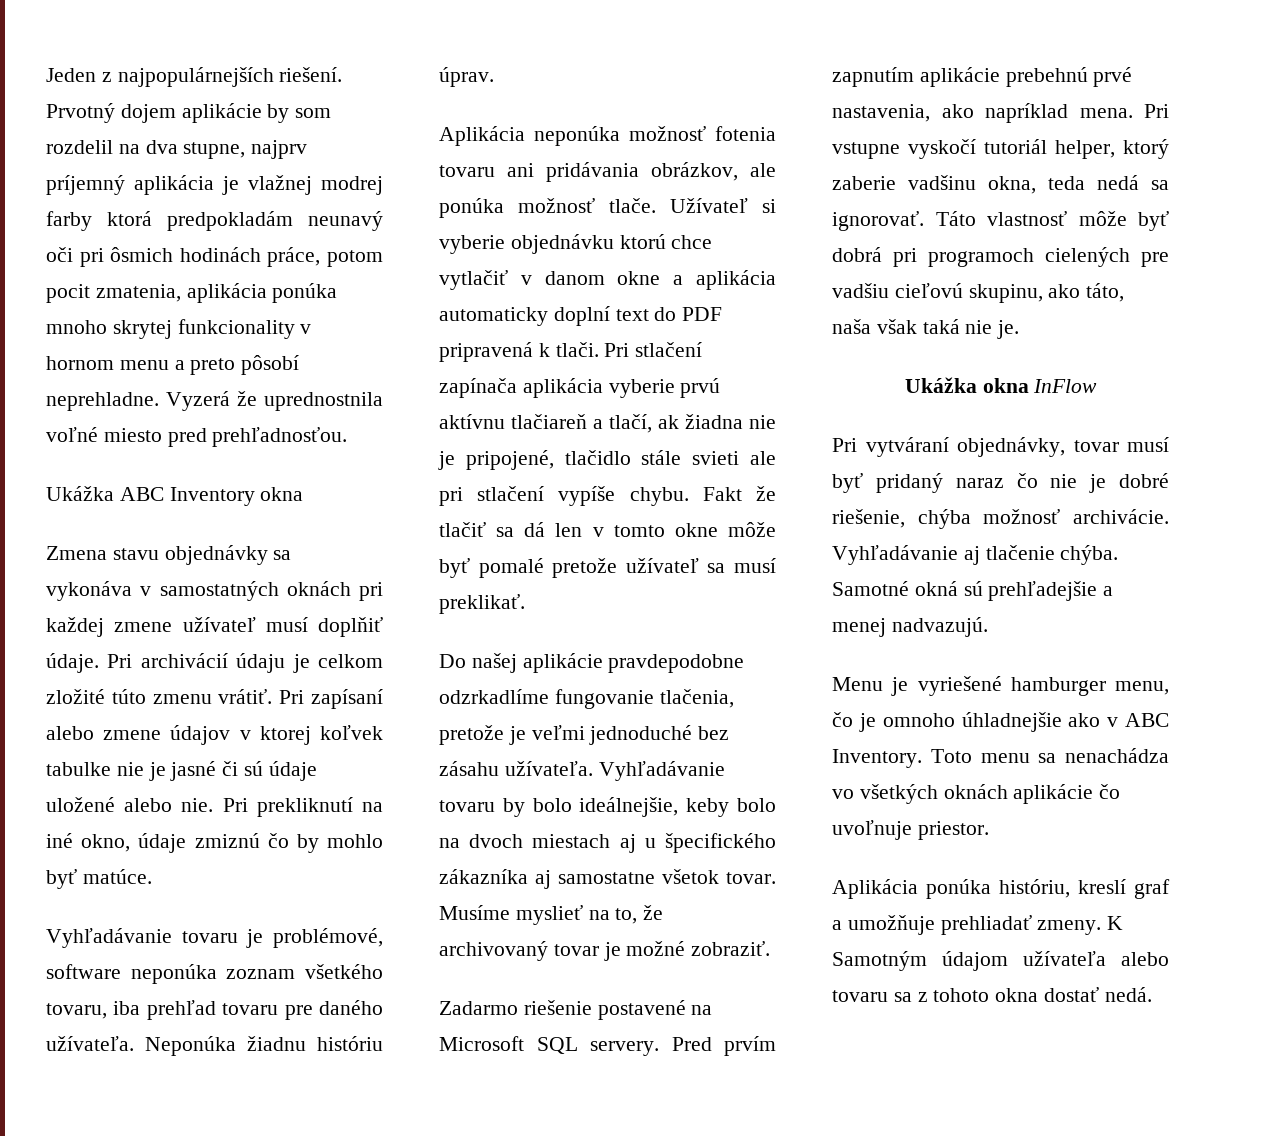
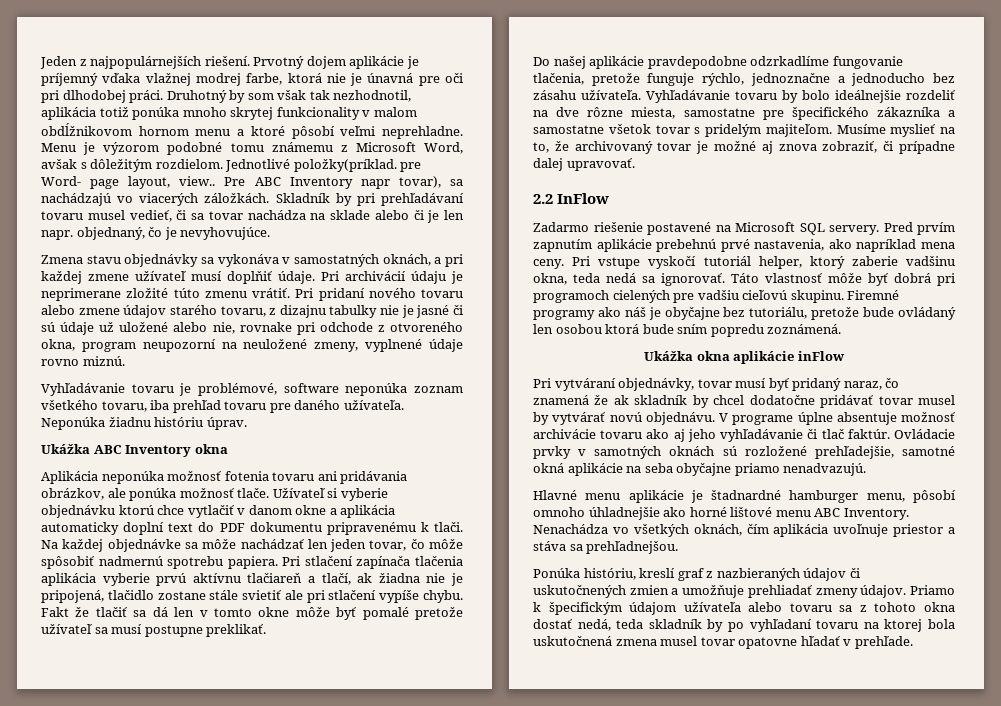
- Prvotný dojem aplikácie by som rozdelil na dva stupne, najprv príjemný aplikácia je vlažnej modrej farby ktorá predpokladám neunavý oči pri ôsmich hodinách práce, potom pocit zmatenia, aplikácia ponúka mnoho skrytej funkcionality v hornom menu a preto pôsobí neprehladne. Vyzerá že uprednostnila voľné miesto pred prehľadnosťou.
- Ukážka ABC Inventory okna
+ Prvotný dojem aplikácie je príjemný vďaka vlažnej modrej farbe, ktorá nie je únavná pre oči pri dlhodobej práci. Druhotný by som však tak nezhodnotil, aplikácia totiž ponúka mnoho skrytej funkcionality v malom obdĺžnikovom hornom menu a ktoré pôsobí veľmi neprehladne. Menu je výzorom podobné tomu známemu z Microsoft Word, avšak s dôležitým rozdielom. Jednotlivé položky(príklad. pre Word- page layout, view.. Pre ABC Inventory napr tovar), sa nachádzajú vo viacerých záložkách. Skladník by pri prehľadávaní tovaru musel vedieť, či sa tovar nachádza na sklade alebo či je len napr. objednaný, čo je nevyhovujúce.
- Zmena stavu objednávky sa vykonáva v samostatných oknách pri každej zmene užívateľ musí doplňiť údaje.
+ Zmena stavu objednávky sa vykonáva v samostatných oknách, a pri každej zmene užívateľ musí doplňiť údaje.
- Pri archivácií údaju je celkom zložité túto zmenu vrátiť.
+ Pri archivácií údaju je neprimerane zložité túto zmenu vrátiť.
- Pri zapísaní alebo zmene údajov v ktorej koľvek tabulke nie je jasné či sú údaje uložené alebo nie. Pri prekliknutí na iné okno, údaje zmiznú čo by mohlo byť matúce.
+ Pri pridaní nového tovaru alebo zmene údajov starého tovaru, z dizajnu tabulky nie je jasné či sú údaje už uložené alebo nie, rovnake pri odchode z otvoreného okna, program neupozorní na neuložené zmeny, vyplnené údaje rovno miznú.
+ Ukážka ABC Inventory okna
- Užívateľ si vyberie objednávku ktorú chce vytlačiť v danom okne a aplikácia automaticky doplní text do PDF pripravená k tlači.
+ Užívateľ si vyberie objednávku ktorú chce vytlačiť v danom okne a aplikácia automaticky doplní text do PDF dokumentu pripravenému k tlači. Na každej objednávke sa môže nachádzať len jeden tovar, čo môže spôsobiť nadmernú spotrebu papiera.
- Pri stlačení zapínača aplikácia vyberie prvú aktívnu tlačiareň a tlačí, ak žiadna nie je pripojené, tlačidlo stále svieti ale pri stlačení vypíše chybu.
+ Pri stlačení zapínača tlačenia aplikácia vyberie prvú aktívnu tlačiareň a tlačí, ak žiadna nie je pripojená, tlačidlo zostane stále svietiť ale pri stlačení vypíše chybu.
- Fakt že tlačiť sa dá len v tomto okne môže byť pomalé pretože užívateľ sa musí preklikať.
+ Fakt že tlačiť sa dá len v tomto okne môže byť pomalé pretože užívateľ sa musí postupne preklikať.
- Do našej aplikácie pravdepodobne odzrkadlíme fungovanie tlačenia, pretože je veľmi jednoduché bez zásahu užívateľa.
+ Do našej aplikácie pravdepodobne odzrkadlíme fungovanie tlačenia, pretože funguje rýchlo, jednoznačne a jednoducho bez zásahu užívateľa.
- Vyhľadávanie tovaru by bolo ideálnejšie, keby bolo na dvoch miestach aj u špecifického zákazníka aj samostatne všetok tovar.
+ Vyhľadávanie tovaru by bolo ideálnejšie rozdeliť na dve rôzne miesta, samostatne pre špecifického zákazníka a samostatne všetok tovar s pridelým majiteľom.
- Musíme myslieť na to, že archivovaný tovar je možné zobraziť.
+ Musíme myslieť na to, že archivovaný tovar je možné aj znova zobraziť, či prípadne dalej upravovať.
+ 2.2 InFlow
- Pred prvím zapnutím aplikácie prebehnú prvé nastavenia, ako napríklad mena. Pri vstupne vyskočí tutoriál helper, ktorý zaberie vadšinu okna, teda nedá sa ignorovať.
+ Pred prvím zapnutím aplikácie prebehnú prvé nastavenia, ako napríklad mena ceny. Pri vstupe vyskočí tutoriál helper, ktorý zaberie vadšinu okna, teda nedá sa ignorovať.
- Táto vlastnosť môže byť dobrá pri programoch cielených pre vadšiu cieľovú skupinu, ako táto, naša však taká nie je.
+ Táto vlastnosť môže byť dobrá pri programoch cielených pre vadšiu cieľovú skupinu. Firemné programy ako náš je obyčajne bez tutoriálu, pretože bude ovládaný len osobou ktorá bude sním popredu zoznámená.
- Ukážka okna InFlow
+ Ukážka okna aplikácie inFlow
- Pri vytváraní objednávky, tovar musí byť pridaný naraz čo nie je dobré riešenie, chýba možnosť archivácie. Vyhľadávanie aj tlačenie chýba. Samotné okná sú prehľadejšie a menej nadvazujú.
- Menu je vyriešené hamburger menu, čo je omnoho úhladnejšie ako v ABC Inventory. Toto menu sa nenachádza vo všetkých oknách aplikácie čo uvoľnuje priestor.
- Aplikácia ponúka históriu, kreslí graf a umožňuje prehliadať zmeny. K Samotným údajom užívateľa alebo tovaru sa z tohoto okna dostať nedá.
+ Pri vytváraní objednávky, tovar musí byť pridaný naraz, čo znamená že ak skladník by chcel dodatočne pridávať tovar musel by vytvárať novú objednávu. V programe úplne absentuje možnosť archivácie tovaru ako aj jeho vyhľadávanie či tlač faktúr. Ovládacie prvky v samotných oknách sú rozložené prehľadejšie, samotné okná aplikácie na seba obyčajne priamo nenadvazujú.
+ Hlavné menu aplikácie je štadnardné hamburger menu, pôsobí omnoho úhladnejšie ako horné lištové menu ABC Inventory. Nenachádza vo všetkých oknách, čím aplikácia uvoľnuje priestor a stáva sa prehľadnejšou.
+ Ponúka históriu, kreslí graf z nazbieraných údajov či uskutočnených zmien a umožňuje prehliadať zmeny údajov. Priamo k špecifickým údajom užívateľa alebo tovaru sa z tohoto okna dostať nedá, teda skladník by po vyhľadaní tovaru na ktorej bola uskutočnená zmena musel tovar opatovne hľadať v prehľade.

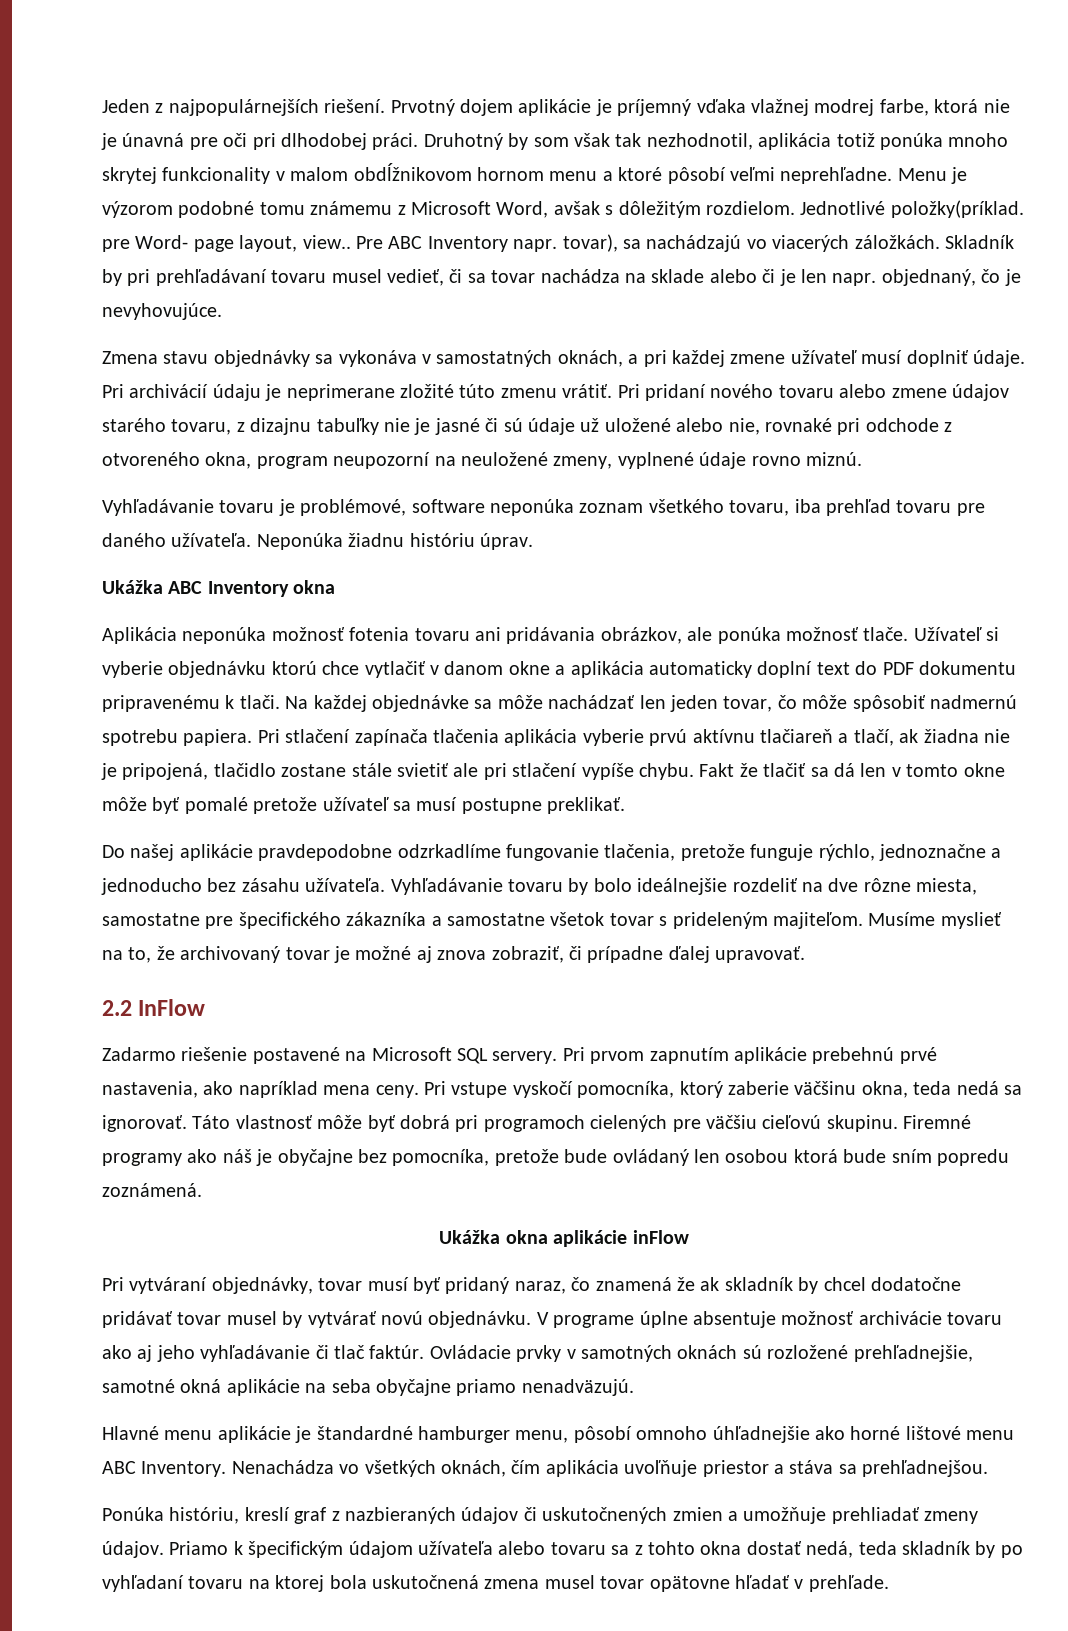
- Druhotný by som však tak nezhodnotil, aplikácia totiž ponúka mnoho skrytej funkcionality v malom obdĺžnikovom hornom menu a ktoré pôsobí veľmi neprehladne.
+ Druhotný by som však tak nezhodnotil, aplikácia totiž ponúka mnoho skrytej funkcionality v malom obdĺžnikovom hornom menu a ktoré pôsobí veľmi neprehľadne.
- Pre ABC Inventory napr tovar), sa nachádzajú vo viacerých záložkách.
+ Pre ABC Inventory napr. tovar), sa nachádzajú vo viacerých záložkách.
- Zmena stavu objednávky sa vykonáva v samostatných oknách, a pri každej zmene užívateľ musí doplňiť údaje.
+ Zmena stavu objednávky sa vykonáva v samostatných oknách, a pri každej zmene užívateľ musí doplniť údaje.
- Pri pridaní nového tovaru alebo zmene údajov starého tovaru, z dizajnu tabulky nie je jasné či sú údaje už uložené alebo nie, rovnake pri odchode z otvoreného okna, program neupozorní na neuložené zmeny, vyplnené údaje rovno miznú.
+ Pri pridaní nového tovaru alebo zmene údajov starého tovaru, z dizajnu tabuľky nie je jasné či sú údaje už uložené alebo nie, rovnaké pri odchode z otvoreného okna, program neupozorní na neuložené zmeny, vyplnené údaje rovno miznú.
- Vyhľadávanie tovaru by bolo ideálnejšie rozdeliť na dve rôzne miesta, samostatne pre špecifického zákazníka a samostatne všetok tovar s pridelým majiteľom.
+ Vyhľadávanie tovaru by bolo ideálnejšie rozdeliť na dve rôzne miesta, samostatne pre špecifického zákazníka a samostatne všetok tovar s prideleným majiteľom.
- Musíme myslieť na to, že archivovaný tovar je možné aj znova zobraziť, či prípadne dalej upravovať.
+ Musíme myslieť na to, že archivovaný tovar je možné aj znova zobraziť, či prípadne ďalej upravovať.
- Pred prvím zapnutím aplikácie prebehnú prvé nastavenia, ako napríklad mena ceny.
+ Pri prvom zapnutím aplikácie prebehnú prvé nastavenia, ako napríklad mena ceny.
- Pri vstupe vyskočí tutoriál helper, ktorý zaberie vadšinu okna, teda nedá sa ignorovať.
+ Pri vstupe vyskočí pomocníka, ktorý zaberie väčšinu okna, teda nedá sa ignorovať.
- Táto vlastnosť môže byť dobrá pri programoch cielených pre vadšiu cieľovú skupinu.
+ Táto vlastnosť môže byť dobrá pri programoch cielených pre väčšiu cieľovú skupinu.
- Firemné programy ako náš je obyčajne bez tutoriálu, pretože bude ovládaný len osobou ktorá bude sním popredu zoznámená.
+ Firemné programy ako náš je obyčajne bez pomocníka, pretože bude ovládaný len osobou ktorá bude sním popredu zoznámená.
- Pri vytváraní objednávky, tovar musí byť pridaný naraz, čo znamená že ak skladník by chcel dodatočne pridávať tovar musel by vytvárať novú objednávu.
+ Pri vytváraní objednávky, tovar musí byť pridaný naraz, čo znamená že ak skladník by chcel dodatočne pridávať tovar musel by vytvárať novú objednávku.
- Ovládacie prvky v samotných oknách sú rozložené prehľadejšie, samotné okná aplikácie na seba obyčajne priamo nenadvazujú.
+ Ovládacie prvky v samotných oknách sú rozložené prehľadnejšie, samotné okná aplikácie na seba obyčajne priamo nenadväzujú.
- Hlavné menu aplikácie je štadnardné hamburger menu, pôsobí omnoho úhladnejšie ako horné lištové menu ABC Inventory.
+ Hlavné menu aplikácie je štandardné hamburger menu, pôsobí omnoho úhľadnejšie ako horné lištové menu ABC Inventory.
- Nenachádza vo všetkých oknách, čím aplikácia uvoľnuje priestor a stáva sa prehľadnejšou.
+ Nenachádza vo všetkých oknách, čím aplikácia uvoľňuje priestor a stáva sa prehľadnejšou.
- Priamo k špecifickým údajom užívateľa alebo tovaru sa z tohoto okna dostať nedá, teda skladník by po vyhľadaní tovaru na ktorej bola uskutočnená zmena musel tovar opatovne hľadať v prehľade.
+ Priamo k špecifickým údajom užívateľa alebo tovaru sa z tohto okna dostať nedá, teda skladník by po vyhľadaní tovaru na ktorej bola uskutočnená zmena musel tovar opätovne hľadať v prehľade.

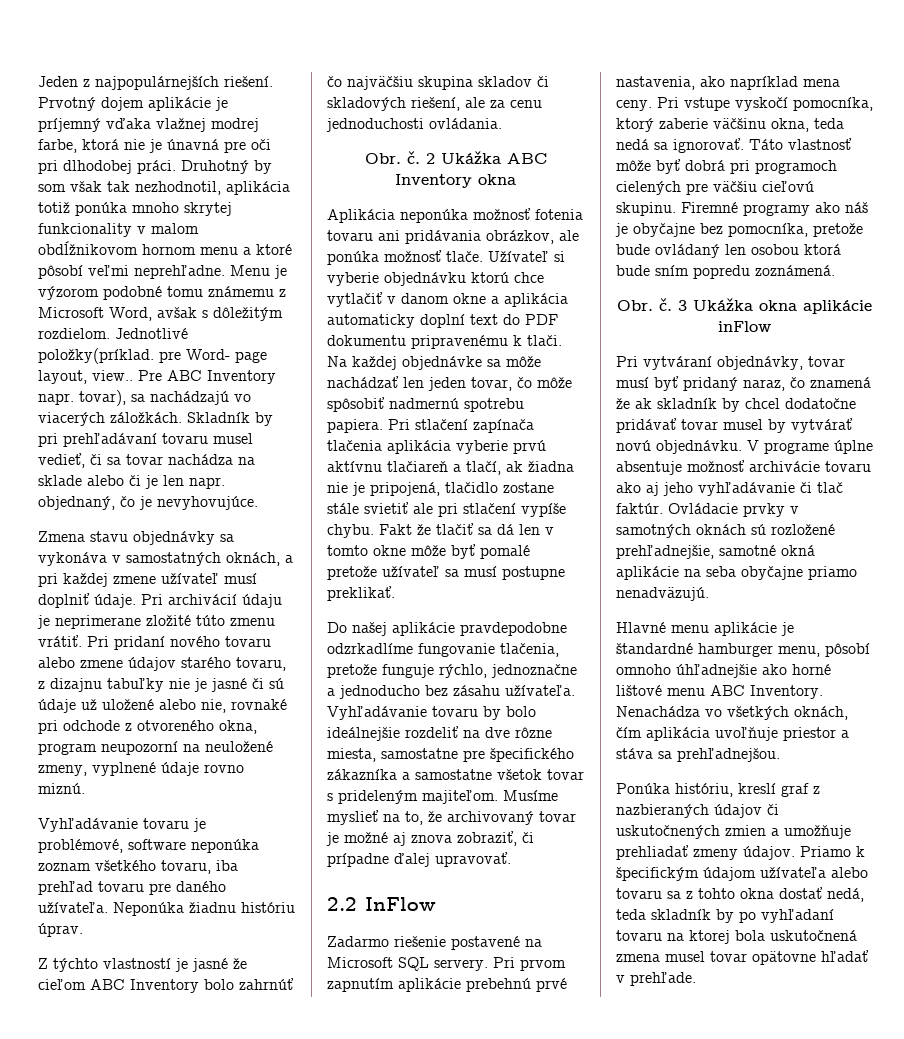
- Ukážka ABC Inventory okna
+ Z týchto vlastností je jasné že cieľom ABC Inventory bolo zahrnúť čo najväčšiu skupina skladov či skladových riešení, ale za cenu jednoduchosti ovládania.
+ Obr. č. 2 Ukážka ABC Inventory okna
- Ukážka okna aplikácie inFlow
+ Obr. č. 3 Ukážka okna aplikácie inFlow

